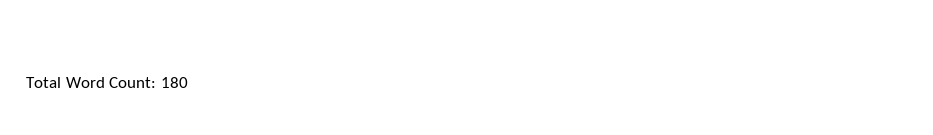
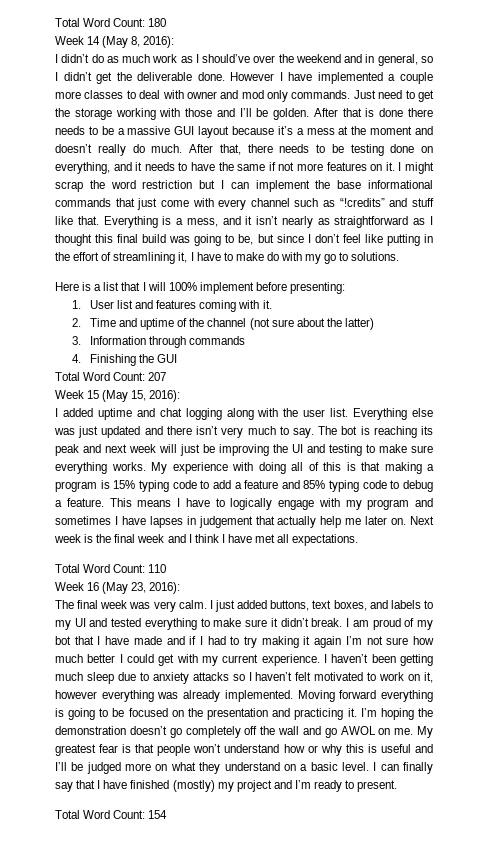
+ Week 14 (May 8, 2016):
+ I didn’t do as much work as I should’ve over the weekend and in general, so I didn’t get the deliverable done. However I have implemented a couple more classes to deal with owner and mod only commands. Just need to get the storage working with those and I’ll be golden. After that is done there needs to be a massive GUI layout because it’s a mess at the moment and doesn’t really do much. After that, there needs to be testing done on everything, and it needs to have the same if not more features on it. I might scrap the word restriction but I can implement the base informational commands that just come with every channel such as “!credits” and stuff like that. Everything is a mess, and it isn’t nearly as straightforward as I thought this final build was going to be, but since I don’t feel like putting in the effort of streamlining it, I have to make do with my go to solutions.
+ Here is a list that I will 100% implement before presenting:
+ 1. User list and features coming with it.
+ 2. Time and uptime of the channel (not sure about the latter)
+ 3. Information through commands
+ 4. Finishing the GUI
+ Total Word Count: 207
+ Week 15 (May 15, 2016):
+ I added uptime and chat logging along with the user list. Everything else was just updated and there isn’t very much to say. The bot is reaching its peak and next week will just be improving the UI and testing to make sure everything works. My experience with doing all of this is that making a program is 15% typing code to add a feature and 85% typing code to debug a feature. This means I have to logically engage with my program and sometimes I have lapses in judgement that actually help me later on. Next week is the final week and I think I have met all expectations.
+ Total Word Count: 110
+ Week 16 (May 23, 2016):
+ The final week was very calm. I just added buttons, text boxes, and labels to my UI and tested everything to make sure it didn’t break. I am proud of my bot that I have made and if I had to try making it again I’m not sure how much better I could get with my current experience. I haven’t been getting much sleep due to anxiety attacks so I haven’t felt motivated to work on it, however everything was already implemented. Moving forward everything is going to be focused on the presentation and practicing it. I’m hoping the demonstration doesn’t go completely off the wall and go AWOL on me. My greatest fear is that people won’t understand how or why this is useful and I’ll be judged more on what they understand on a basic level. I can finally say that I have finished (mostly) my project and I’m ready to present.
+ Total Word Count: 154

